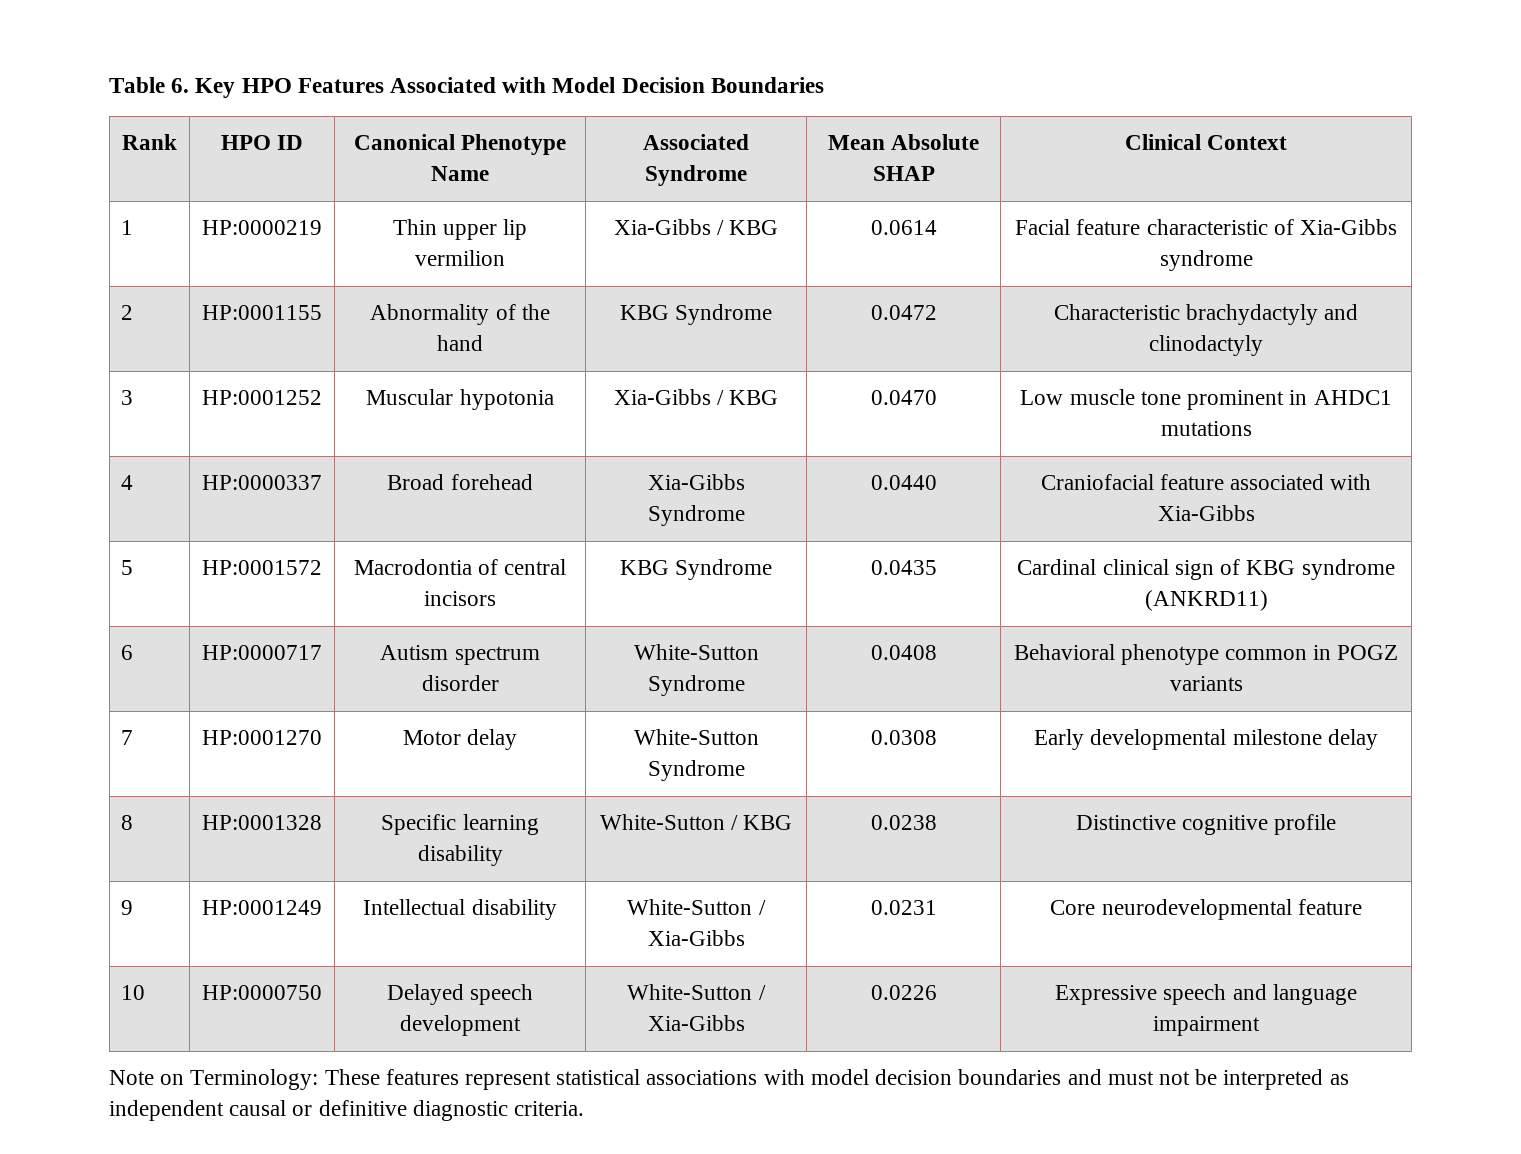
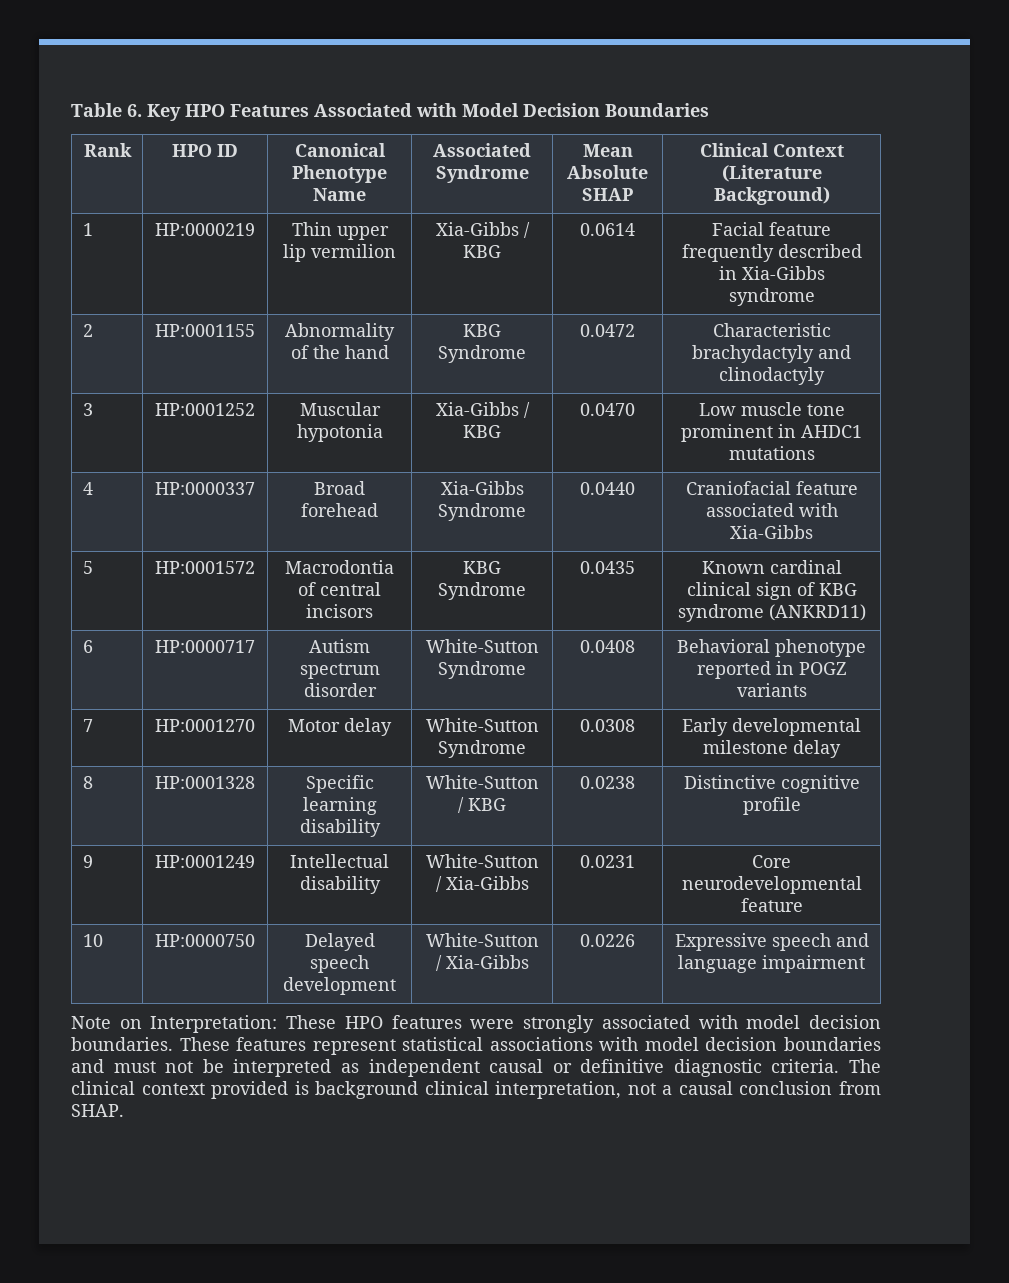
- Rank | HPO ID | Canonical Phenotype Name | Associated Syndrome | Mean Absolute SHAP | Clinical Context
+ Rank | HPO ID | Canonical Phenotype Name | Associated Syndrome | Mean Absolute SHAP | Clinical Context (Literature Background)
- 1 | HP:0000219 | Thin upper lip vermilion | Xia-Gibbs / KBG | 0.0614 | Facial feature characteristic of Xia-Gibbs syndrome
+ 1 | HP:0000219 | Thin upper lip vermilion | Xia-Gibbs / KBG | 0.0614 | Facial feature frequently described in Xia-Gibbs syndrome
- 5 | HP:0001572 | Macrodontia of central incisors | KBG Syndrome | 0.0435 | Cardinal clinical sign of KBG syndrome (ANKRD11)
+ 5 | HP:0001572 | Macrodontia of central incisors | KBG Syndrome | 0.0435 | Known cardinal clinical sign of KBG syndrome (ANKRD11)
- 6 | HP:0000717 | Autism spectrum disorder | White-Sutton Syndrome | 0.0408 | Behavioral phenotype common in POGZ variants
+ 6 | HP:0000717 | Autism spectrum disorder | White-Sutton Syndrome | 0.0408 | Behavioral phenotype reported in POGZ variants
- Note on Terminology: These features represent statistical associations with model decision boundaries and must not be interpreted as independent causal or definitive diagnostic criteria.
+ Note on Interpretation: These HPO features were strongly associated with model decision boundaries. These features represent statistical associations with model decision boundaries and must not be interpreted as independent causal or definitive diagnostic criteria.
+ The clinical context provided is background clinical interpretation, not a causal conclusion from SHAP.

